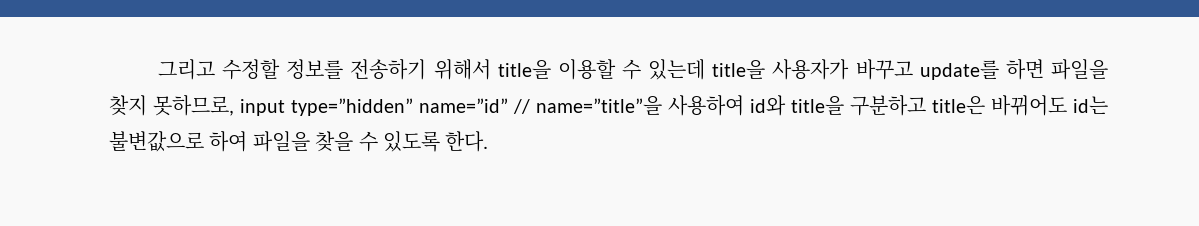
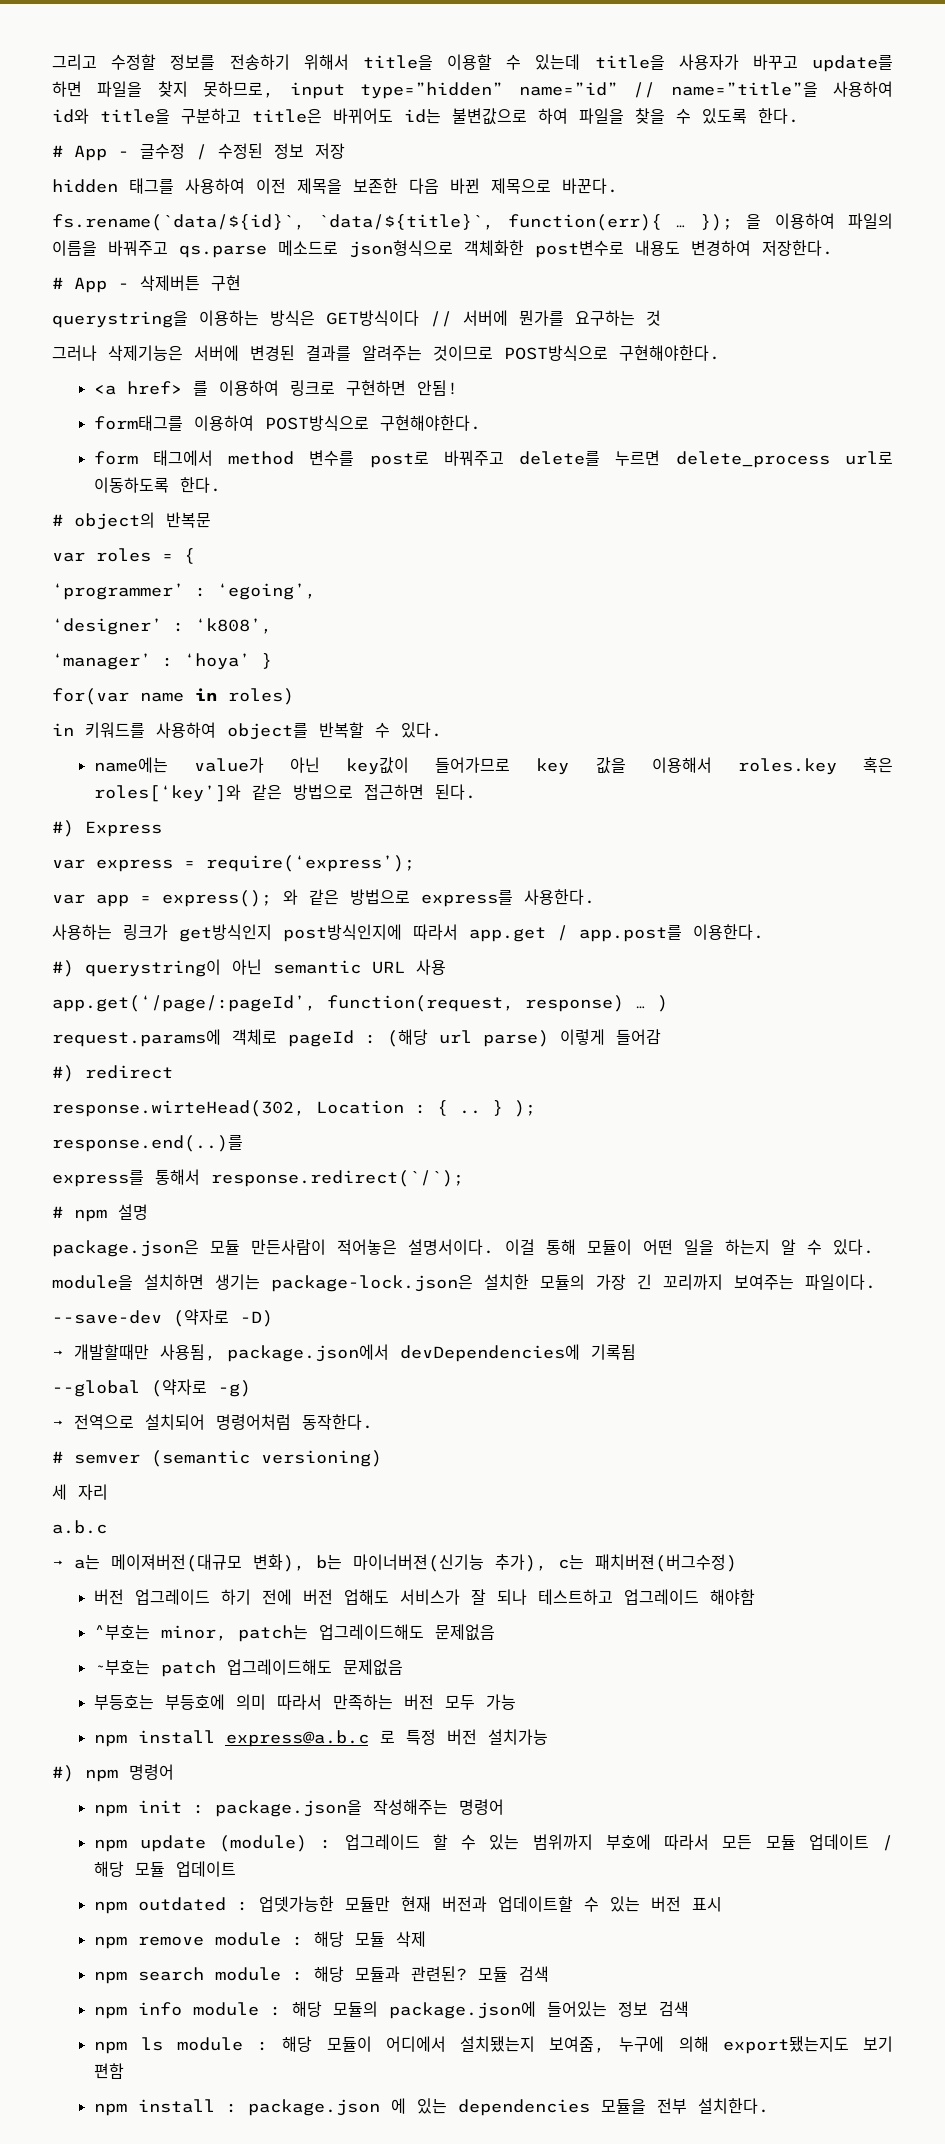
+ # App - 글수정 / 수정된 정보 저장
+ hidden 태그를 사용하여 이전 제목을 보존한 다음 바뀐 제목으로 바꾼다.
+ fs.rename(`data/${id}`, `data/${title}`, function(err){ … }); 을 이용하여 파일의 이름을 바꿔주고 qs.parse 메소드로 json형식으로 객체화한 post변수로 내용도 변경하여 저장한다.
+ # App - 삭제버튼 구현
+ querystring을 이용하는 방식은 GET방식이다 // 서버에 뭔가를 요구하는 것
+ 그러나 삭제기능은 서버에 변경된 결과를 알려주는 것이므로 POST방식으로 구현해야한다.
+ <a href> 를 이용하여 링크로 구현하면 안됨!
+ form태그를 이용하여 POST방식으로 구현해야한다.
+ form 태그에서 method 변수를 post로 바꿔주고 delete를 누르면 delete_process url로 이동하도록 한다.
+ # object의 반복문
+ var roles = {
+ ‘programmer’ : ‘egoing’,
+ ‘designer’ : ‘k808’,
+ ‘manager’ : ‘hoya’ }
+ for(var name in roles)
+ in 키워드를 사용하여 object를 반복할 수 있다.
+ name에는 value가 아닌 key값이 들어가므로 key 값을 이용해서 roles.key 혹은 roles[‘key’]와 같은 방법으로 접근하면 된다.
+ #) Express
+ var express = require(‘express’);
+ var app = express(); 와 같은 방법으로 express를 사용한다.
+ 사용하는 링크가 get방식인지 post방식인지에 따라서 app.get / app.post를 이용한다.
+ #) querystring이 아닌 semantic URL 사용
+ app.get(‘/page/:pageId’, function(request, response) … )
+ request.params에 객체로 pageId : (해당 url parse) 이렇게 들어감
+ #) redirect
+ response.wirteHead(302, Location : { .. } );
+ response.end(..)를
+ express를 통해서 response.redirect(`/`);
+ # npm 설명
+ package.json은 모듈 만든사람이 적어놓은 설명서이다. 이걸 통해 모듈이 어떤 일을 하는지 알 수 있다.
+ module을 설치하면 생기는 package-lock.json은 설치한 모듈의 가장 긴 꼬리까지 보여주는 파일이다.
+ --save-dev (약자로 -D)
+ → 개발할때만 사용됨, package.json에서 devDependencies에 기록됨
+ --global (약자로 -g)
+ → 전역으로 설치되어 명령어처럼 동작한다.
+ # semver (semantic versioning)
+ 세 자리
+ a.b.c
+ → a는 메이져버전(대규모 변화), b는 마이너버젼(신기능 추가), c는 패치버젼(버그수정)
+ 버전 업그레이드 하기 전에 버전 업해도 서비스가 잘 되나 테스트하고 업그레이드 해야함
+ ^부호는 minor, patch는 업그레이드해도 문제없음
+ ~부호는 patch 업그레이드해도 문제없음
+ 부등호는 부등호에 의미 따라서 만족하는 버전 모두 가능
+ npm install express@a.b.c 로 특정 버전 설치가능
+ #) npm 명령어
+ npm init : package.json을 작성해주는 명령어
+ npm update (module) : 업그레이드 할 수 있는 범위까지 부호에 따라서 모든 모듈 업데이트 / 해당 모듈 업데이트
+ npm outdated : 업뎃가능한 모듈만 현재 버전과 업데이트할 수 있는 버전 표시
+ npm remove module : 해당 모듈 삭제
+ npm search module : 해당 모듈과 관련된? 모듈 검색
+ npm info module : 해당 모듈의 package.json에 들어있는 정보 검색
+ npm ls module : 해당 모듈이 어디에서 설치됐는지 보여줌, 누구에 의해 export됐는지도 보기 편함
+ npm install : package.json 에 있는 dependencies 모듈을 전부 설치한다.

